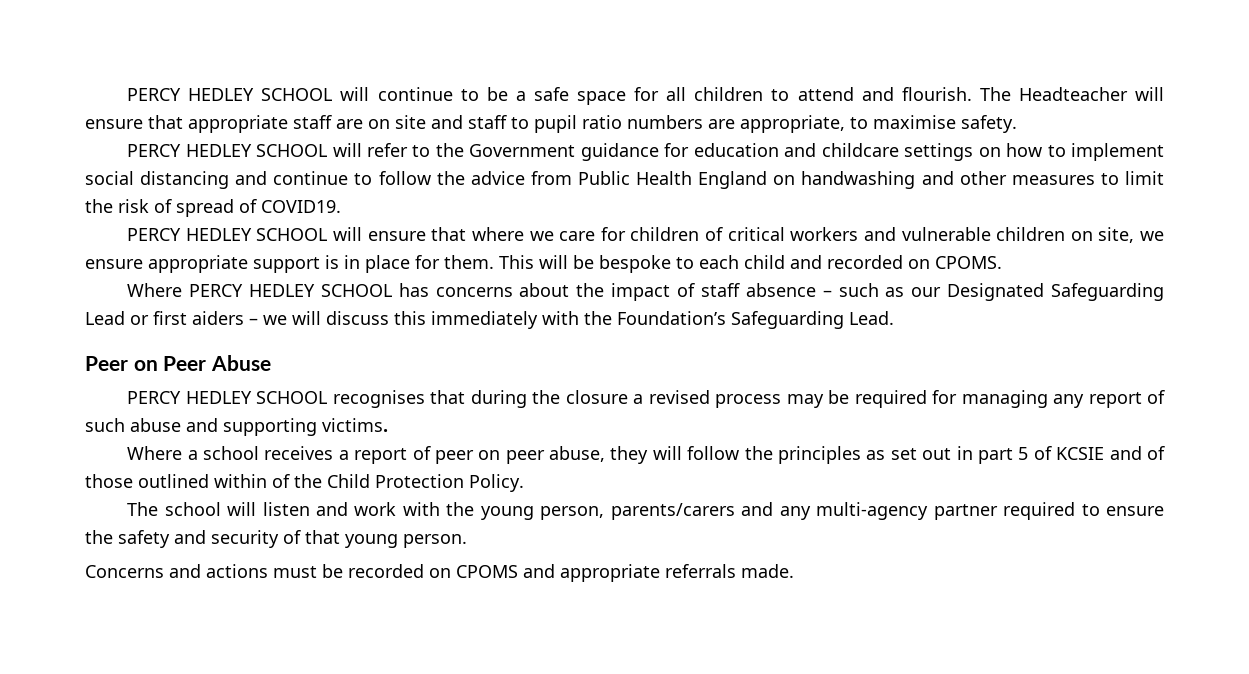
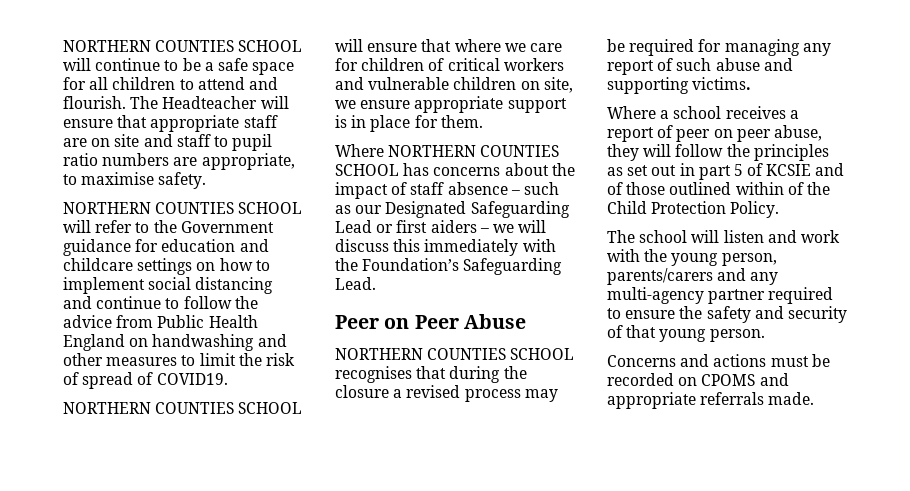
- PERCY HEDLEY SCHOOL will continue to be a safe space for all children to attend and flourish.
+ NORTHERN COUNTIES SCHOOL will continue to be a safe space for all children to attend and flourish.
- PERCY HEDLEY SCHOOL will refer to the Government guidance for education and childcare settings on how to implement social distancing and continue to follow the advice from Public Health England on handwashing and other measures to limit the risk of spread of COVID19.
+ NORTHERN COUNTIES SCHOOL will refer to the Government guidance for education and childcare settings on how to implement social distancing and continue to follow the advice from Public Health England on handwashing and other measures to limit the risk of spread of COVID19.
- PERCY HEDLEY SCHOOL will ensure that where we care for children of critical workers and vulnerable children on site, we ensure appropriate support is in place for them. This will be bespoke to each child and recorded on CPOMS.
- Where PERCY HEDLEY SCHOOL has concerns about the impact of staff absence – such as our Designated Safeguarding Lead or first aiders – we will discuss this immediately with the Foundation’s Safeguarding Lead.
+ NORTHERN COUNTIES SCHOOL will ensure that where we care for children of critical workers and vulnerable children on site, we ensure appropriate support is in place for them.
+ Where NORTHERN COUNTIES SCHOOL has concerns about the impact of staff absence – such as our Designated Safeguarding Lead or first aiders – we will discuss this immediately with the Foundation’s Safeguarding Lead.
- PERCY HEDLEY SCHOOL recognises that during the closure a revised process may be required for managing any report of such abuse and supporting victims.
+ NORTHERN COUNTIES SCHOOL recognises that during the closure a revised process may be required for managing any report of such abuse and supporting victims.

